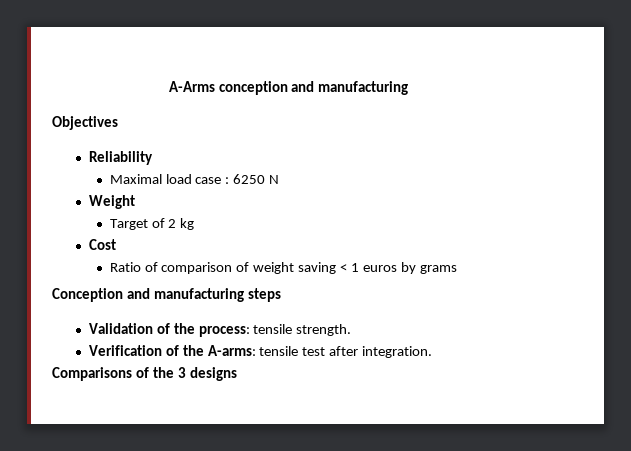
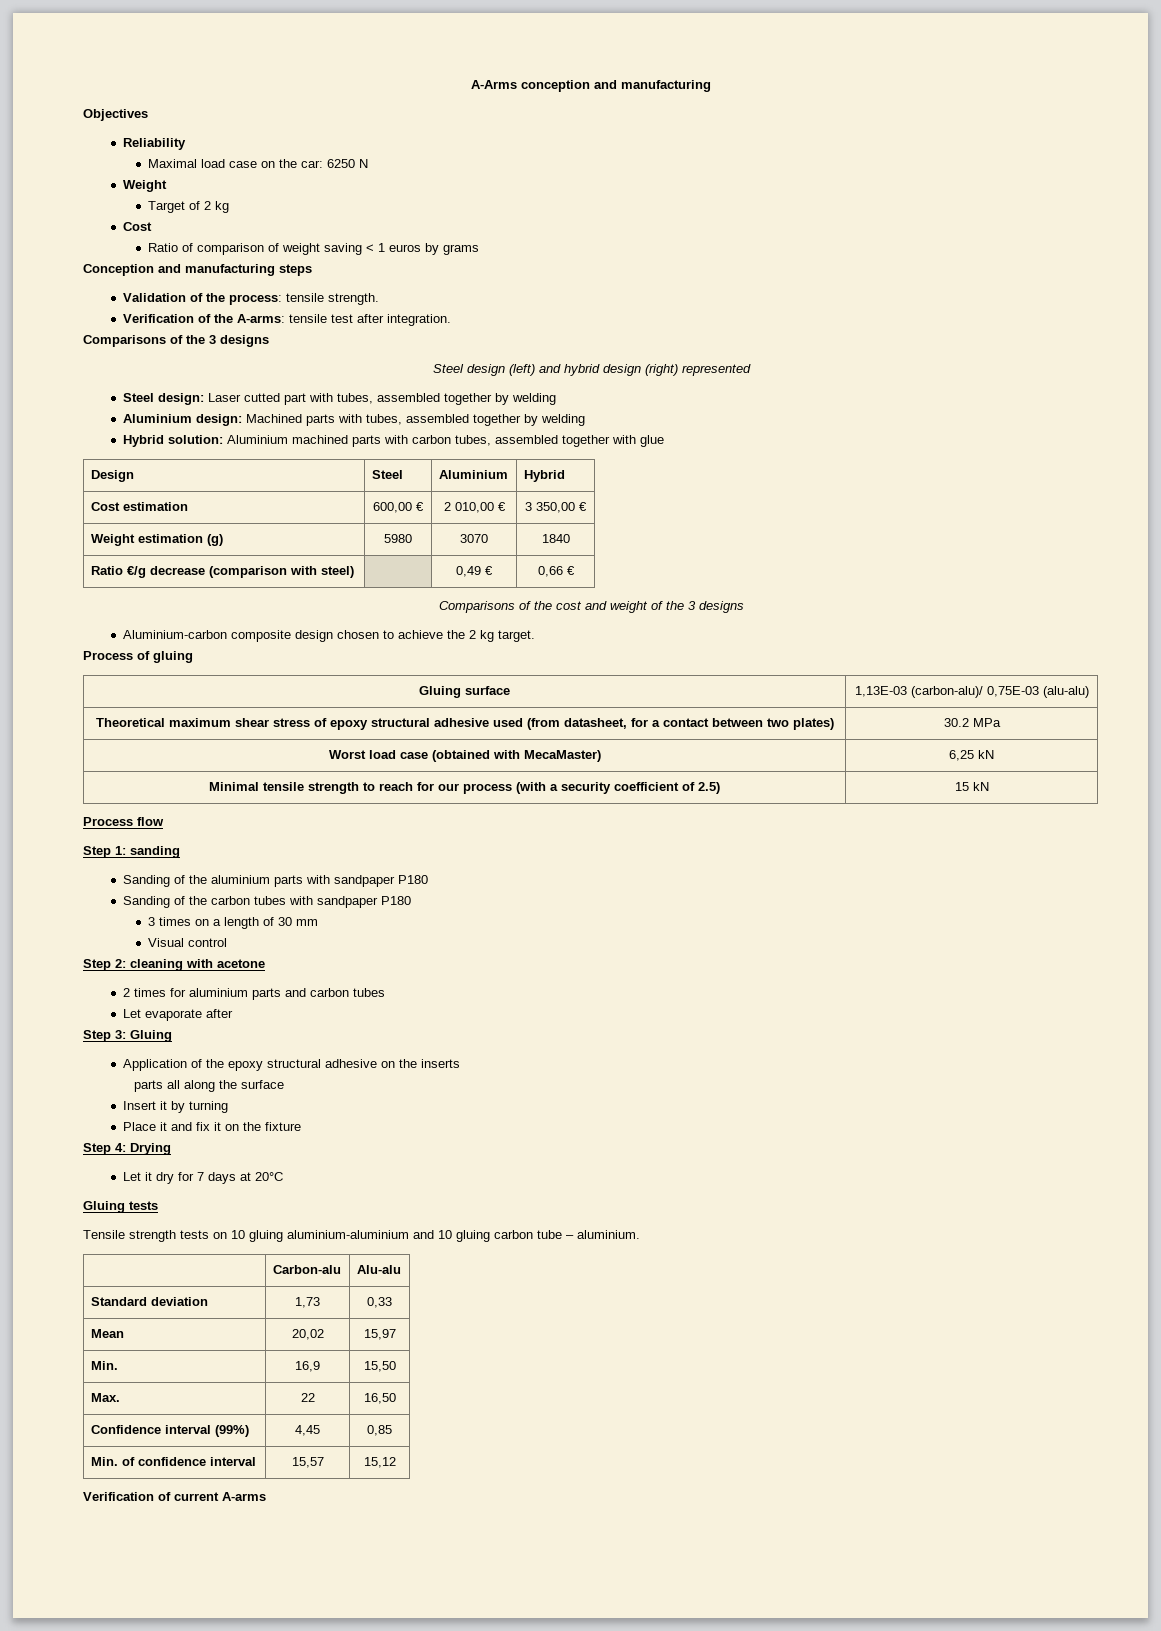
- Maximal load case : 6250 N
+ Maximal load case on the car: 6250 N
+ Steel design (left) and hybrid design (right) represented
+ Steel design: Laser cutted part with tubes, assembled together by welding
+ Aluminium design: Machined parts with tubes, assembled together by welding
+ Hybrid solution: Aluminium machined parts with carbon tubes, assembled together with glue
+ Design | Steel | Aluminium | Hybrid
+ Cost estimation | 600,00 € | 2 010,00 € | 3 350,00 €
+ Weight estimation (g) | 5980 | 3070 | 1840
+ Ratio €/g decrease (comparison with steel) | | 0,49 € | 0,66 €
+ Comparisons of the cost and weight of the 3 designs
+ Aluminium-carbon composite design chosen to achieve the 2 kg target.
+ Process of gluing
+ Gluing surface | 1,13E-03 (carbon-alu)/ 0,75E-03 (alu-alu)
+ Theoretical maximum shear stress of epoxy structural adhesive used (from datasheet, for a contact between two plates) | 30.2 MPa
+ Worst load case (obtained with MecaMaster) | 6,25 kN
+ Minimal tensile strength to reach for our process (with a security coefficient of 2.5) | 15 kN
+ Process flow
+ Step 1: sanding
+ Sanding of the aluminium parts with sandpaper P180
+ Sanding of the carbon tubes with sandpaper P180
+ 3 times on a length of 30 mm
+ Visual control
+ Step 2: cleaning with acetone
+ 2 times for aluminium parts and carbon tubes
+ Let evaporate after
+ Step 3: Gluing
+ Application of the epoxy structural adhesive on the inserts
+ parts all along the surface
+ Insert it by turning
+ Place it and fix it on the fixture
+ Step 4: Drying
+ Let it dry for 7 days at 20°C
+ Gluing tests
+ Tensile strength tests on 10 gluing aluminium-aluminium and 10 gluing carbon tube – aluminium.
+ | Carbon-alu | Alu-alu
+ Standard deviation | 1,73 | 0,33
+ Mean | 20,02 | 15,97
+ Min. | 16,9 | 15,50
+ Max. | 22 | 16,50
+ Confidence interval (99%) | 4,45 | 0,85
+ Min. of confidence interval | 15,57 | 15,12
+ Verification of current A-arms

